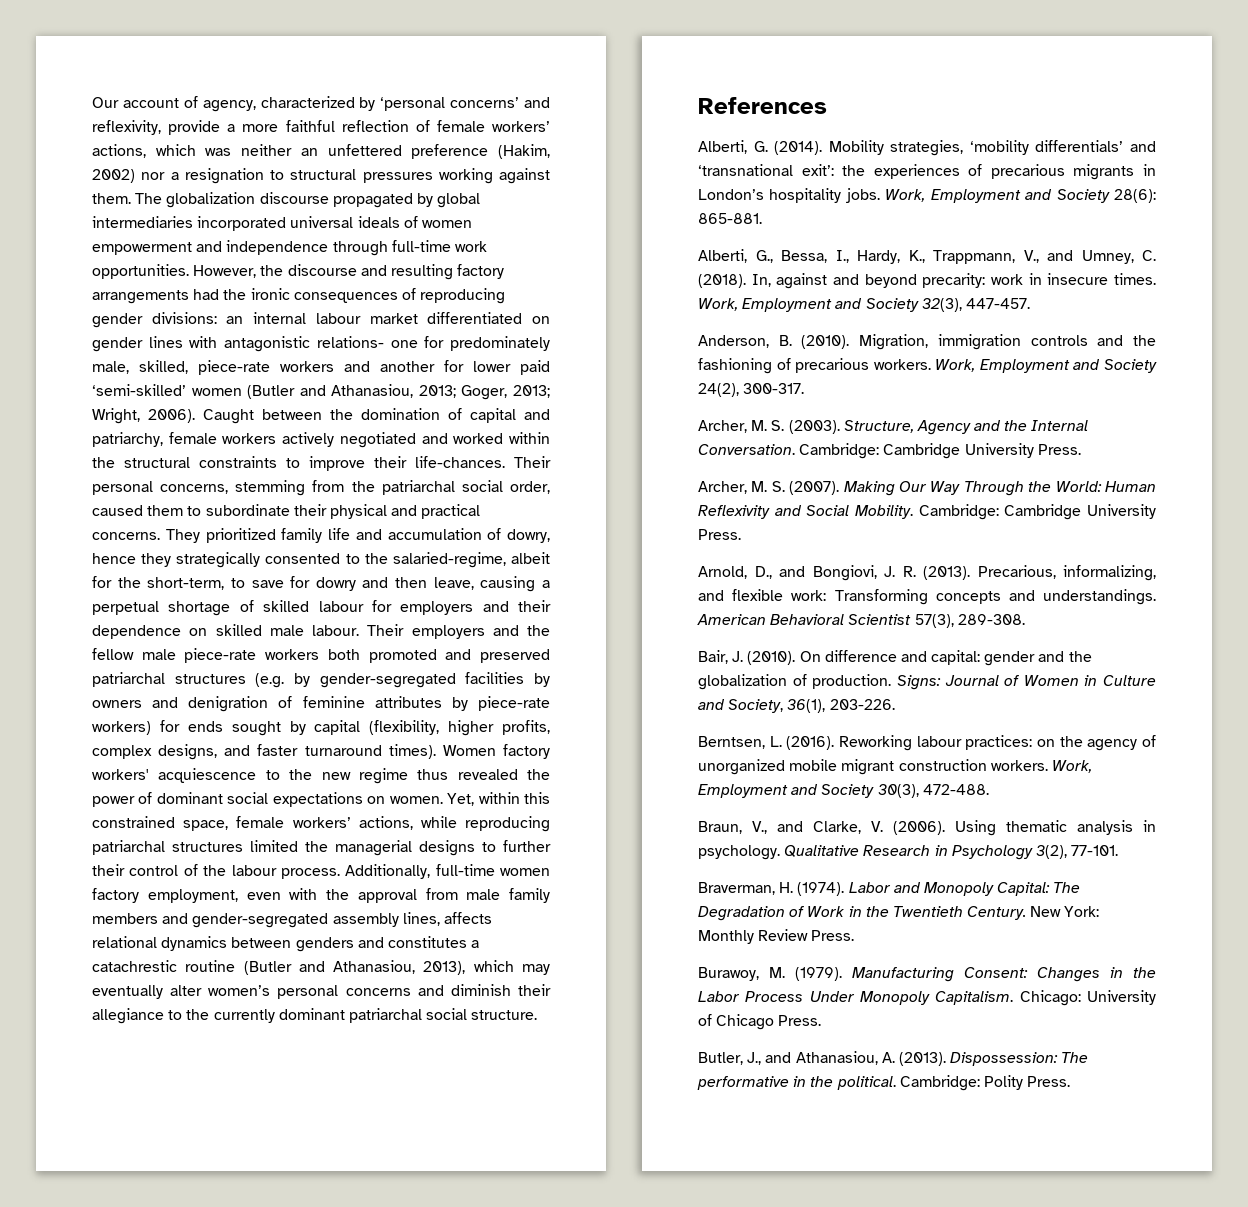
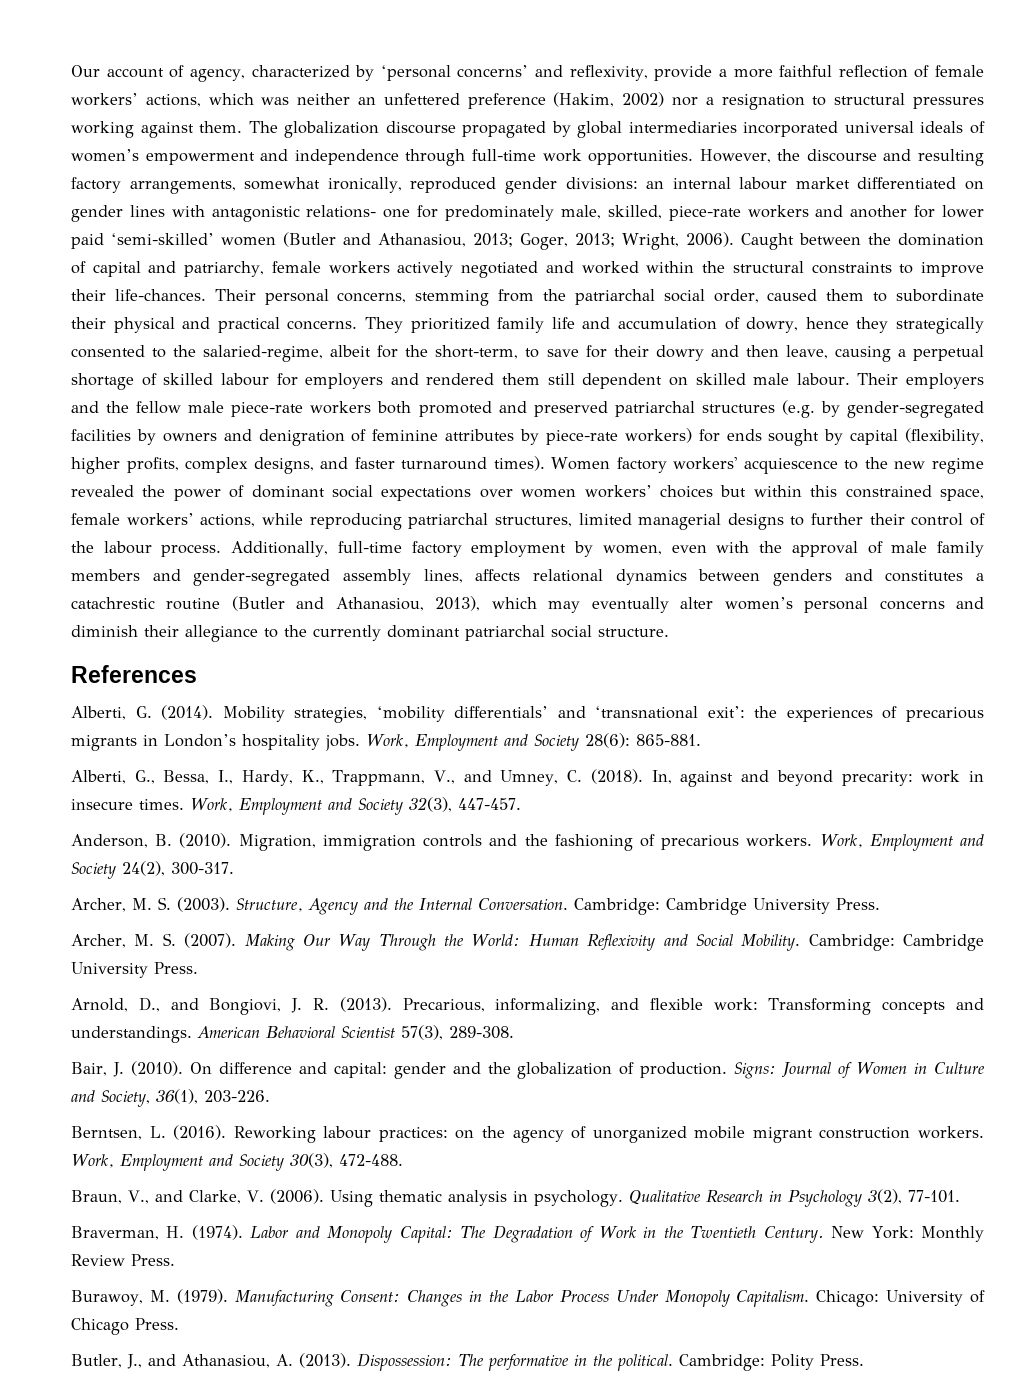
- The globalization discourse propagated by global intermediaries incorporated universal ideals of women empowerment and independence through full-time work opportunities.
+ The globalization discourse propagated by global intermediaries incorporated universal ideals of women’s empowerment and independence through full-time work opportunities.
- However, the discourse and resulting factory arrangements had the ironic consequences of reproducing gender divisions: an internal labour market differentiated on gender lines with antagonistic relations- one for predominately male, skilled, piece-rate workers and another for lower paid ‘semi-skilled’ women (Butler and Athanasiou, 2013; Goger, 2013; Wright, 2006).
+ However, the discourse and resulting factory arrangements, somewhat ironically, reproduced gender divisions: an internal labour market differentiated on gender lines with antagonistic relations- one for predominately male, skilled, piece-rate workers and another for lower paid ‘semi-skilled’ women (Butler and Athanasiou, 2013; Goger, 2013; Wright, 2006).
- They prioritized family life and accumulation of dowry, hence they strategically consented to the salaried-regime, albeit for the short-term, to save for dowry and then leave, causing a perpetual shortage of skilled labour for employers and their dependence on skilled male labour.
+ They prioritized family life and accumulation of dowry, hence they strategically consented to the salaried-regime, albeit for the short-term, to save for their dowry and then leave, causing a perpetual shortage of skilled labour for employers and rendered them still dependent on skilled male labour.
- Women factory workers' acquiescence to the new regime thus revealed the power of dominant social expectations on women. Yet, within this constrained space, female workers’ actions, while reproducing patriarchal structures limited the managerial designs to further their control of the labour process.
+ Women factory workers' acquiescence to the new regime revealed the power of dominant social expectations over women workers’ choices but within this constrained space, female workers’ actions, while reproducing patriarchal structures, limited managerial designs to further their control of the labour process.
- Additionally, full-time women factory employment, even with the approval from male family members and gender-segregated assembly lines, affects relational dynamics between genders and constitutes a catachrestic routine (Butler and Athanasiou, 2013), which may eventually alter women’s personal concerns and diminish their allegiance to the currently dominant patriarchal social structure.
+ Additionally, full-time factory employment by women, even with the approval of male family members and gender-segregated assembly lines, affects relational dynamics between genders and constitutes a catachrestic routine (Butler and Athanasiou, 2013), which may eventually alter women’s personal concerns and diminish their allegiance to the currently dominant patriarchal social structure.

